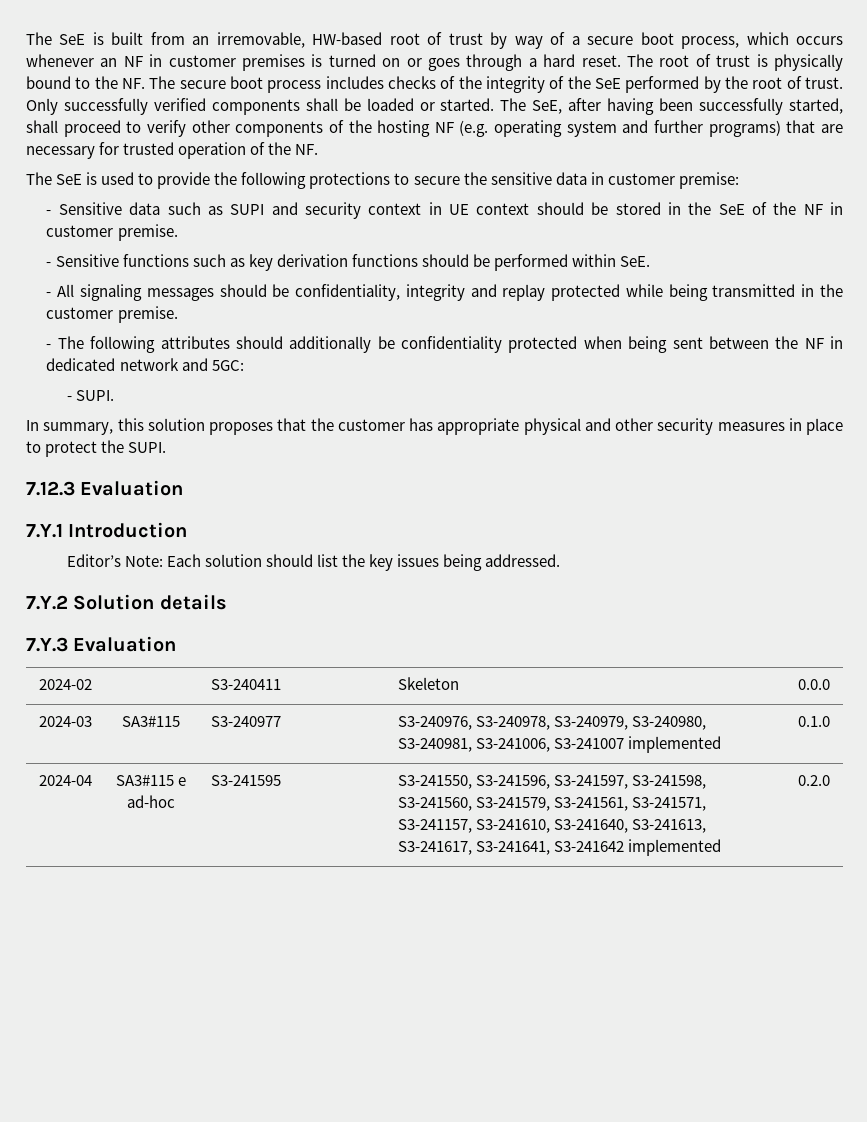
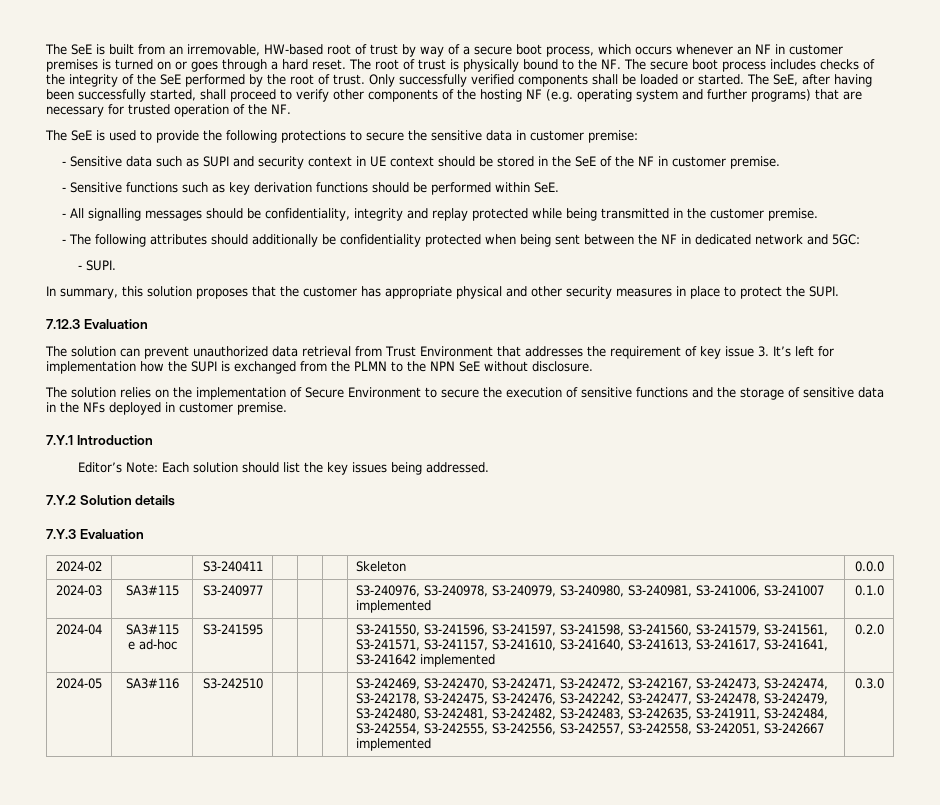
- - All signaling messages should be confidentiality, integrity and replay protected while being transmitted in the customer premise.
+ - All signalling messages should be confidentiality, integrity and replay protected while being transmitted in the customer premise.
+ The solution can prevent unauthorized data retrieval from Trust Environment that addresses the requirement of key issue 3. It’s left for implementation how the SUPI is exchanged from the PLMN to the NPN SeE without disclosure.
+ The solution relies on the implementation of Secure Environment to secure the execution of sensitive functions and the storage of sensitive data in the NFs deployed in customer premise.
+ 2024-05 | SA3#116 | S3-242510 | | | | S3-242469, S3-242470, S3-242471, S3-242472, S3-242167, S3-242473, S3-242474, S3-242178, S3-242475, S3-242476, S3-242242, S3-242477, S3-242478, S3-242479, S3-242480, S3-242481, S3-242482, S3-242483, S3-242635, S3-241911, S3-242484, S3-242554, S3-242555, S3-242556, S3-242557, S3-242558, S3-242051, S3-242667 implemented | 0.3.0

